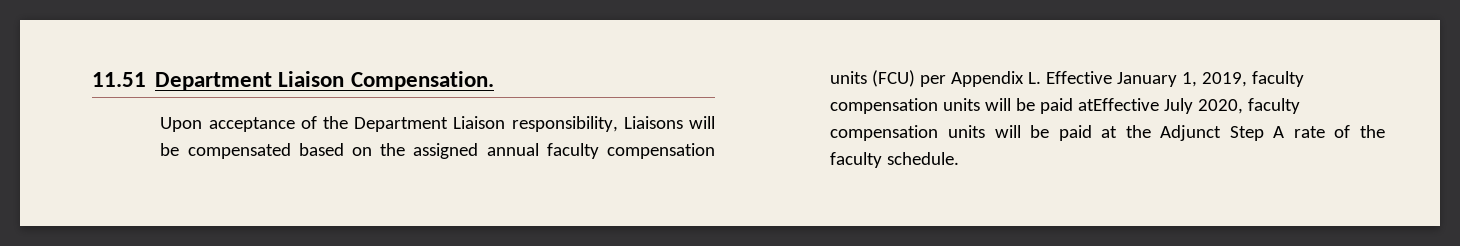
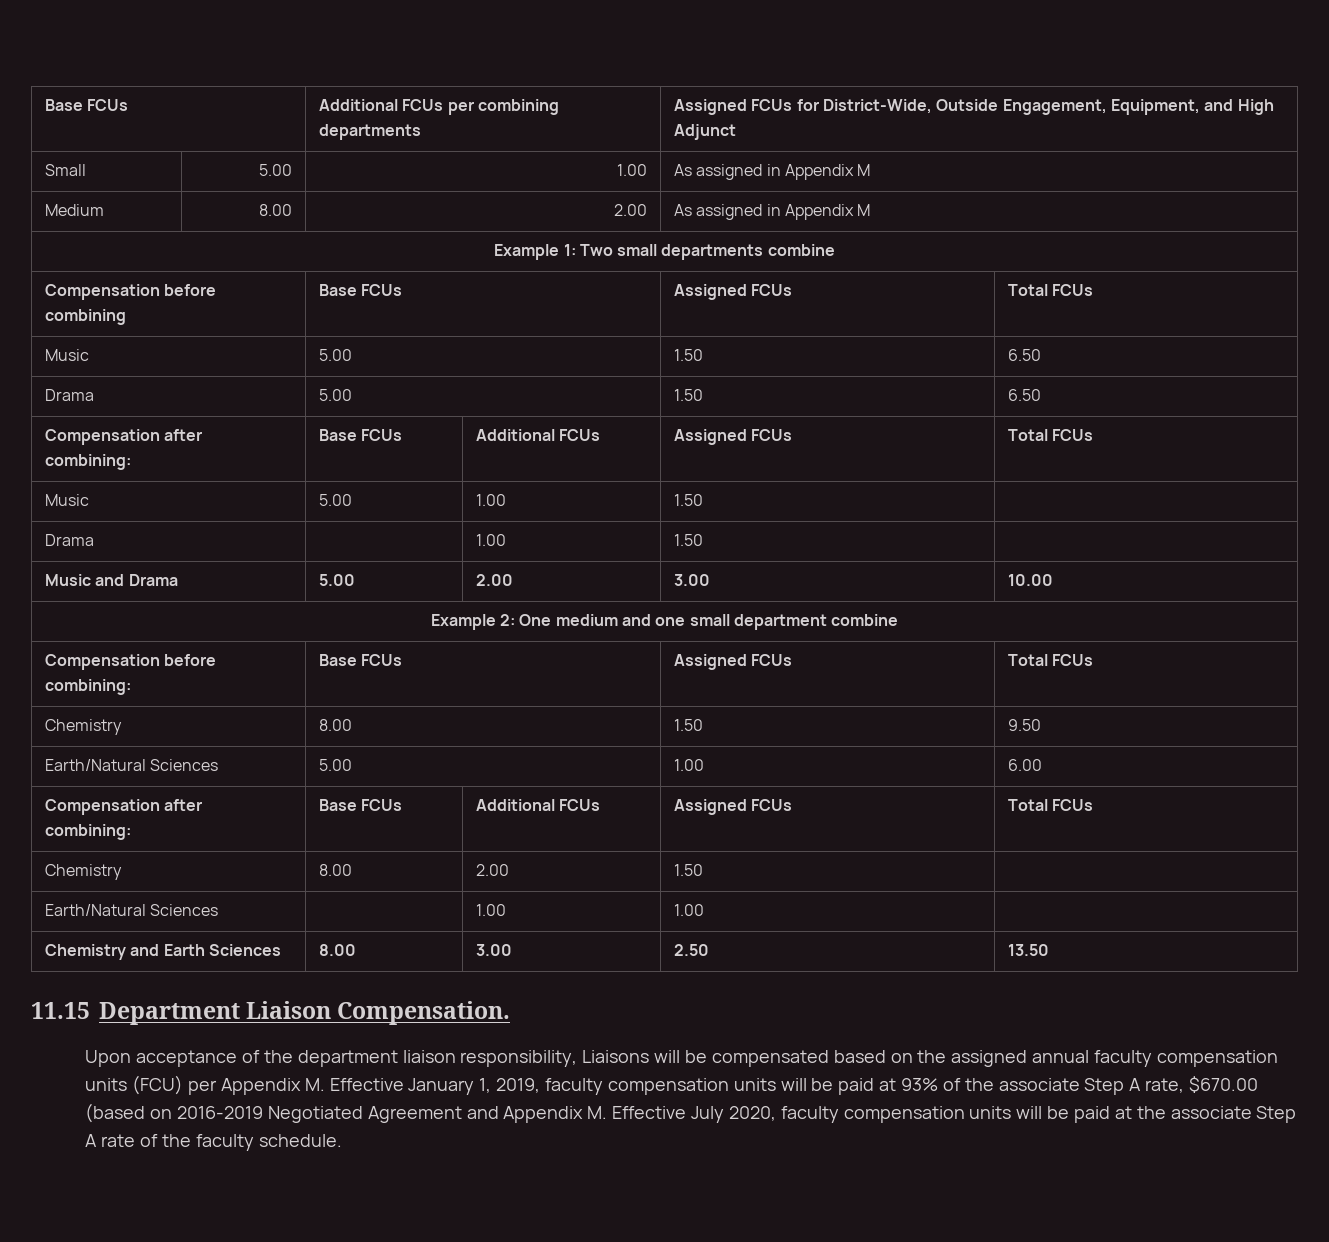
- 11.51 Department Liaison Compensation.
+ Base FCUs | Additional FCUs per combining departments | Assigned FCUs for District-Wide, Outside Engagement, Equipment, and High Adjunct
+ Small | 5.00 | 1.00 | As assigned in Appendix M
+ Medium | 8.00 | 2.00 | As assigned in Appendix M
+ Example 1: Two small departments combine
+ Compensation before combining | Base FCUs | Assigned FCUs | Total FCUs
+ Music | 5.00 | 1.50 | 6.50
+ Drama | 5.00 | 1.50 | 6.50
+ Compensation after combining: | Base FCUs | Additional FCUs | Assigned FCUs | Total FCUs
+ Music | 5.00 | 1.00 | 1.50 |
+ Drama | | 1.00 | 1.50 |
+ Music and Drama | 5.00 | 2.00 | 3.00 | 10.00
+ Example 2: One medium and one small department combine
+ Compensation before combining: | Base FCUs | Assigned FCUs | Total FCUs
+ Chemistry | 8.00 | 1.50 | 9.50
+ Earth/Natural Sciences | 5.00 | 1.00 | 6.00
+ Compensation after combining: | Base FCUs | Additional FCUs | Assigned FCUs | Total FCUs
+ Chemistry | 8.00 | 2.00 | 1.50 |
+ Earth/Natural Sciences | | 1.00 | 1.00 |
+ Chemistry and Earth Sciences | 8.00 | 3.00 | 2.50 | 13.50
+ 11.15 Department Liaison Compensation.
- Upon acceptance of the Department Liaison responsibility, Liaisons will be compensated based on the assigned annual faculty compensation units (FCU) per Appendix L. Effective January 1, 2019, faculty compensation units will be paid atEffective July 2020, faculty compensation units will be paid at the Adjunct Step A rate of the faculty schedule.
+ Upon acceptance of the department liaison responsibility, Liaisons will be compensated based on the assigned annual faculty compensation units (FCU) per Appendix M. Effective January 1, 2019, faculty compensation units will be paid at 93% of the associate Step A rate, $670.00 (based on 2016-2019 Negotiated Agreement and Appendix M. Effective July 2020, faculty compensation units will be paid at the associate Step A rate of the faculty schedule.

